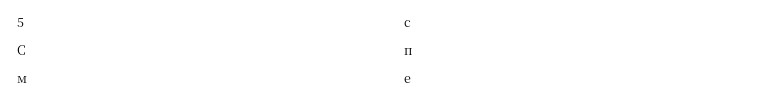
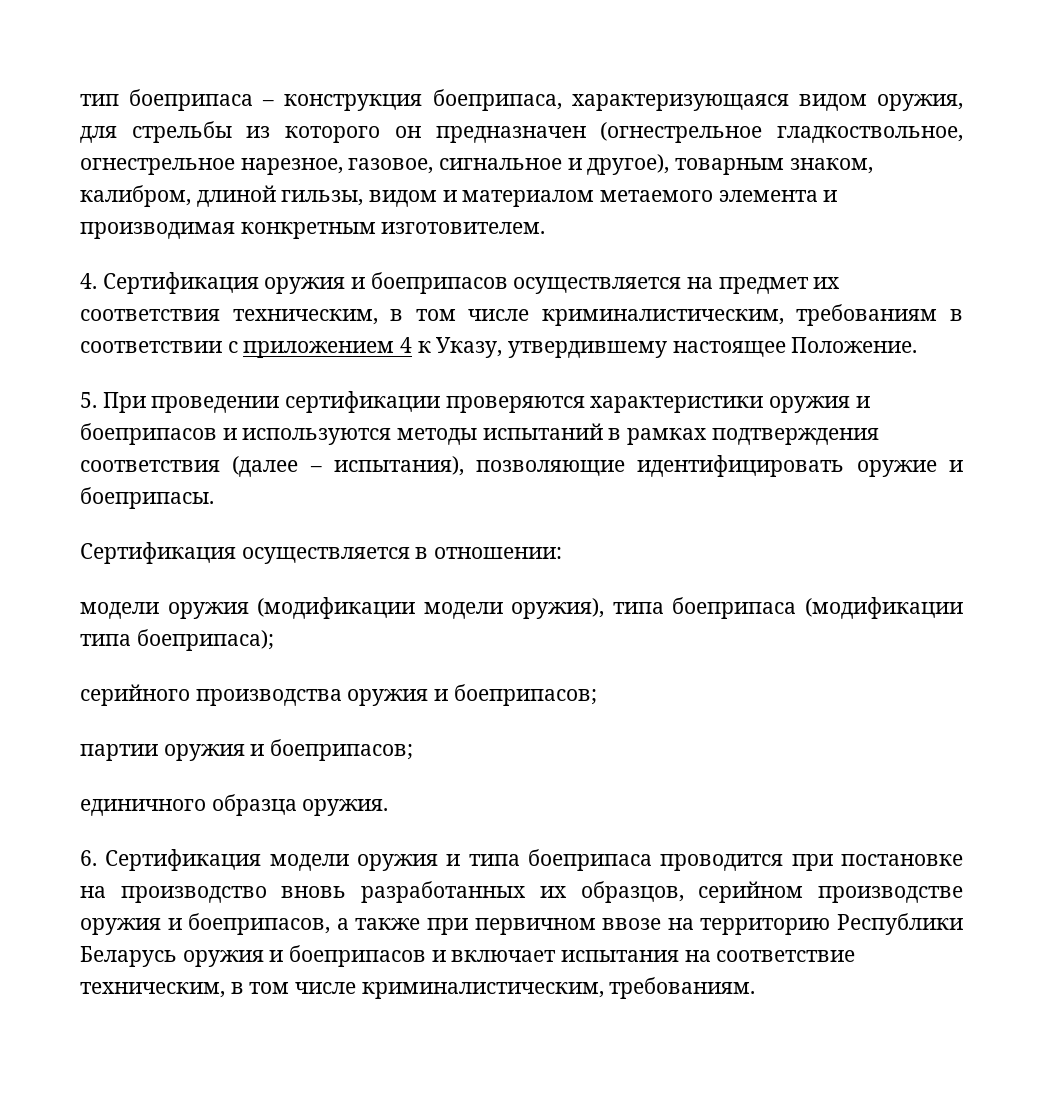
- 5
- С
- м
- с
- п
- е
+ тип боеприпаса – конструкция боеприпаса, характеризующаяся видом оружия, для стрельбы из которого он предназначен (огнестрельное гладкоствольное, огнестрельное нарезное, газовое, сигнальное и другое), товарным знаком, калибром, длиной гильзы, видом и материалом метаемого элемента и производимая конкретным изготовителем.
+ 4. Сертификация оружия и боеприпасов осуществляется на предмет их соответствия техническим, в том числе криминалистическим, требованиям в соответствии с приложением 4 к Указу, утвердившему настоящее Положение.
+ 5. При проведении сертификации проверяются характеристики оружия и боеприпасов и используются методы испытаний в рамках подтверждения соответствия (далее – испытания), позволяющие идентифицировать оружие и боеприпасы.
+ Сертификация осуществляется в отношении:
+ модели оружия (модификации модели оружия), типа боеприпаса (модификации типа боеприпаса);
+ серийного производства оружия и боеприпасов;
+ партии оружия и боеприпасов;
+ единичного образца оружия.
+ 6. Сертификация модели оружия и типа боеприпаса проводится при постановке на производство вновь разработанных их образцов, серийном производстве оружия и боеприпасов, а также при первичном ввозе на территорию Республики Беларусь оружия и боеприпасов и включает испытания на соответствие техническим, в том числе криминалистическим, требованиям.

